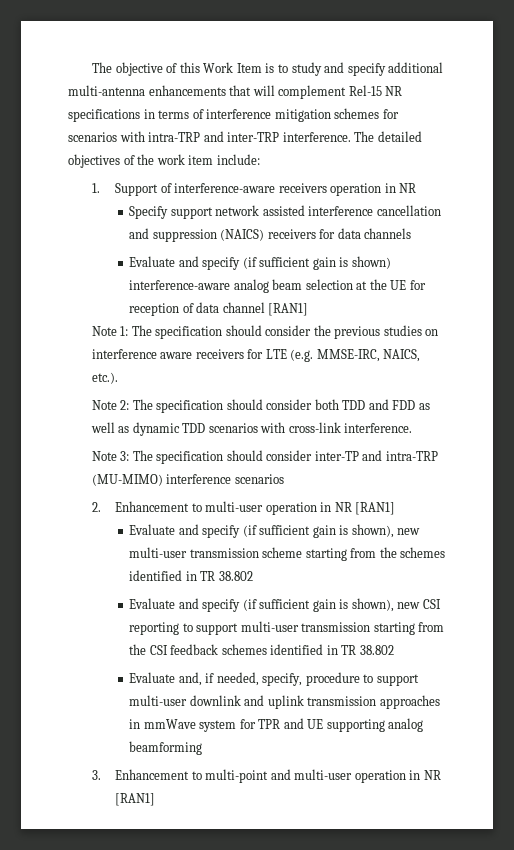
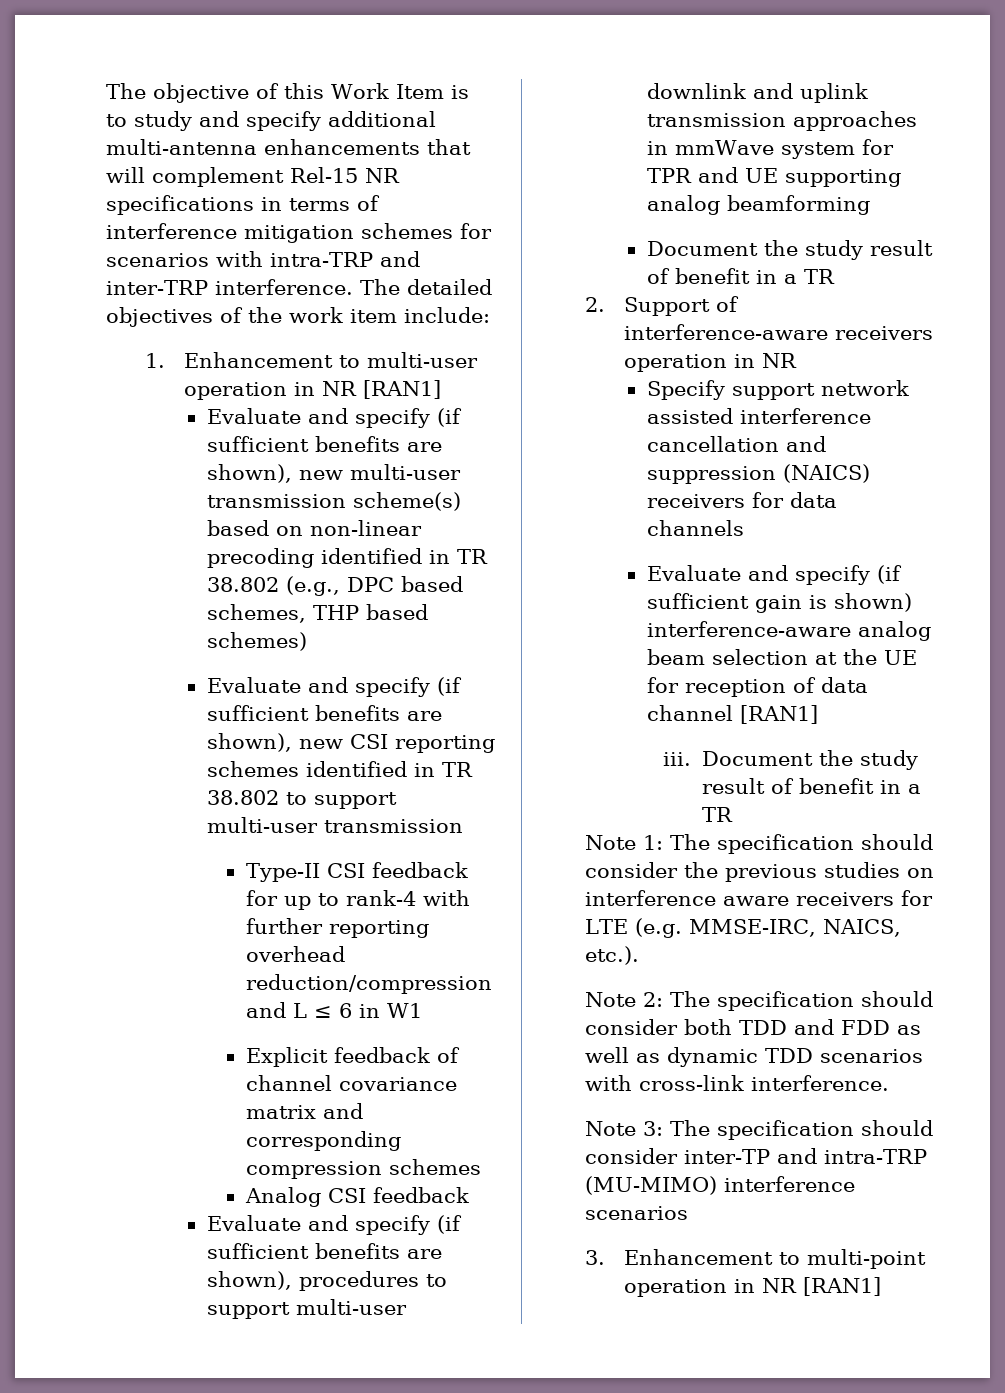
- 1. Support of interference-aware receivers operation in NR
+ 1. Enhancement to multi-user operation in NR [RAN1]
+ Evaluate and specify (if sufficient benefits are shown), new multi-user transmission scheme(s) based on non-linear precoding identified in TR 38.802 (e.g., DPC based schemes, THP based schemes)
+ Evaluate and specify (if sufficient benefits are shown), new CSI reporting schemes identified in TR 38.802 to support multi-user transmission
+ Type-II CSI feedback for up to rank-4 with further reporting overhead reduction/compression and L ≤ 6 in W1
+ Explicit feedback of channel covariance matrix and corresponding compression schemes
+ Analog CSI feedback
+ Evaluate and specify (if sufficient benefits are shown), procedures to support multi-user downlink and uplink transmission approaches in mmWave system for TPR and UE supporting analog beamforming
+ Document the study result of benefit in a TR
+ 2. Support of interference-aware receivers operation in NR
+ iii. Document the study result of benefit in a TR
- 2. Enhancement to multi-user operation in NR [RAN1]
- Evaluate and specify (if sufficient gain is shown), new multi-user transmission scheme starting from the schemes identified in TR 38.802
- Evaluate and specify (if sufficient gain is shown), new CSI reporting to support multi-user transmission starting from the CSI feedback schemes identified in TR 38.802
- Evaluate and, if needed, specify, procedure to support multi-user downlink and uplink transmission approaches in mmWave system for TPR and UE supporting analog beamforming
- 3. Enhancement to multi-point and multi-user operation in NR [RAN1]
+ 3. Enhancement to multi-point operation in NR [RAN1]

